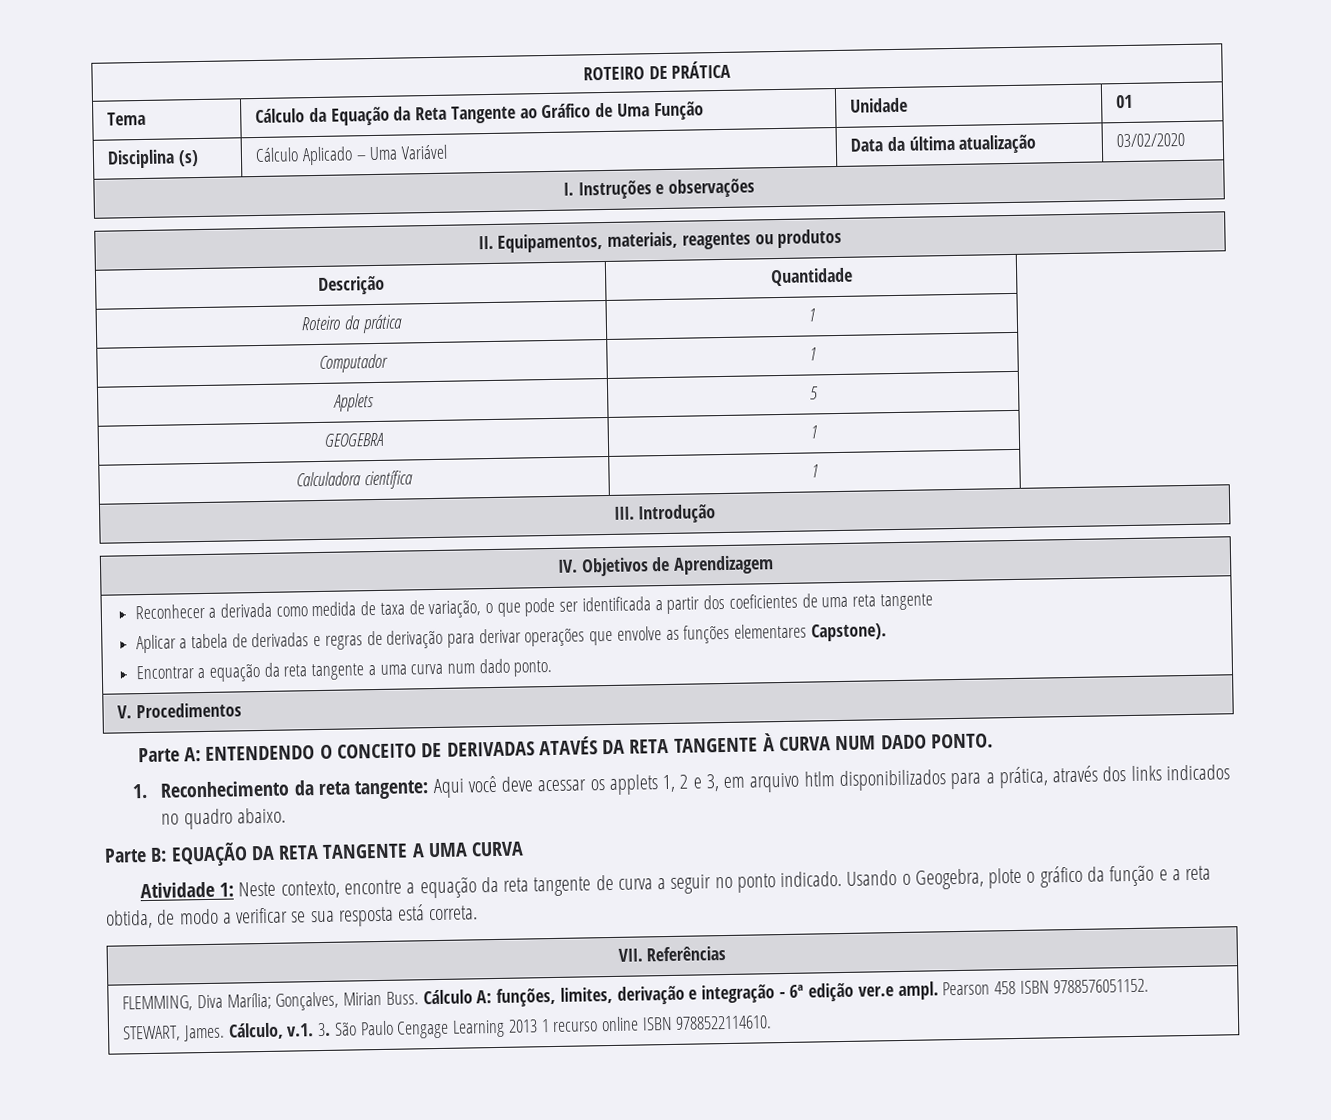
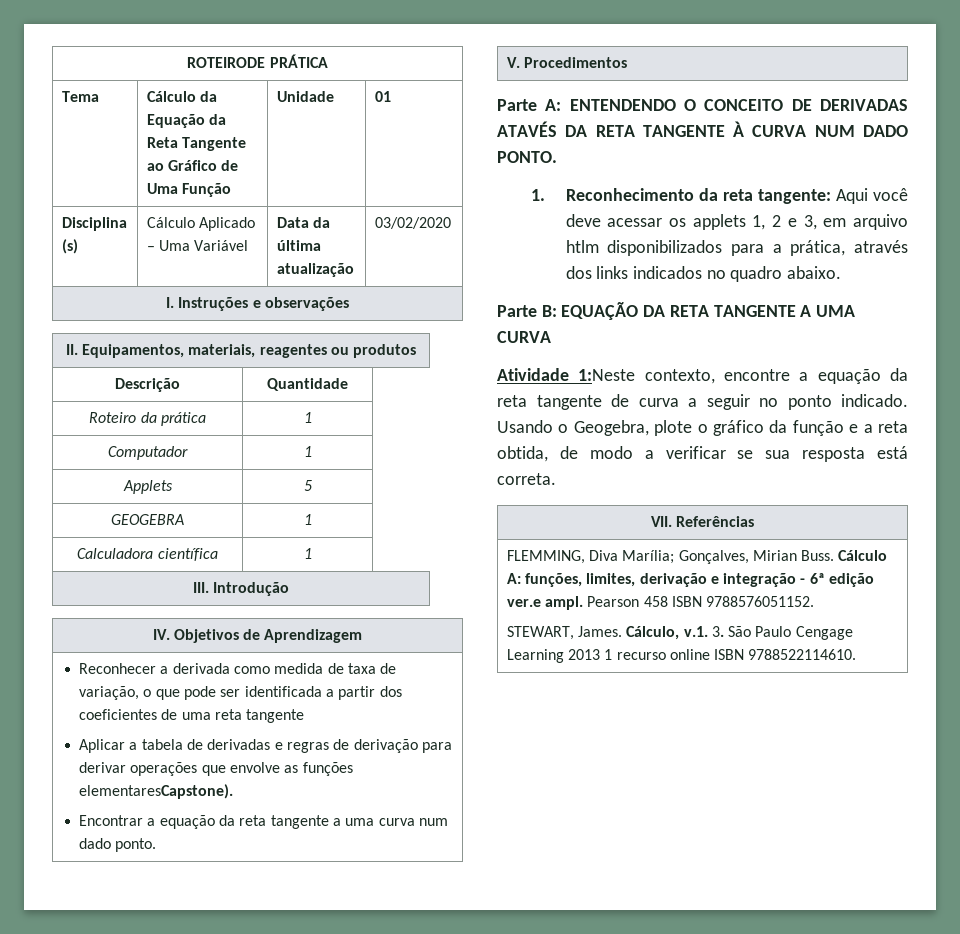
- ROTEIRO DE PRÁTICA
+ ROTEIRODE PRÁTICA
- Aplicar a tabela de derivadas e regras de derivação para derivar operações que envolve as funções elementares Capstone).
+ Aplicar a tabela de derivadas e regras de derivação para derivar operações que envolve as funções elementaresCapstone).
- Atividade 1: Neste contexto, encontre a equação da reta tangente de curva a seguir no ponto indicado.
+ Atividade 1:Neste contexto, encontre a equação da reta tangente de curva a seguir no ponto indicado.

